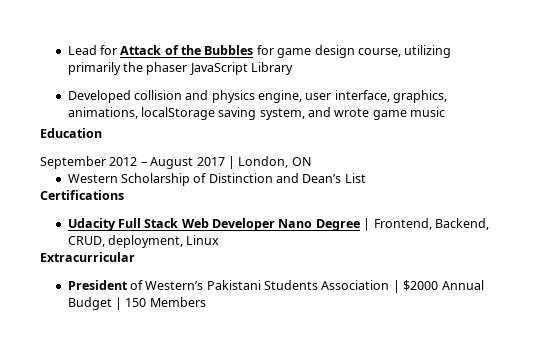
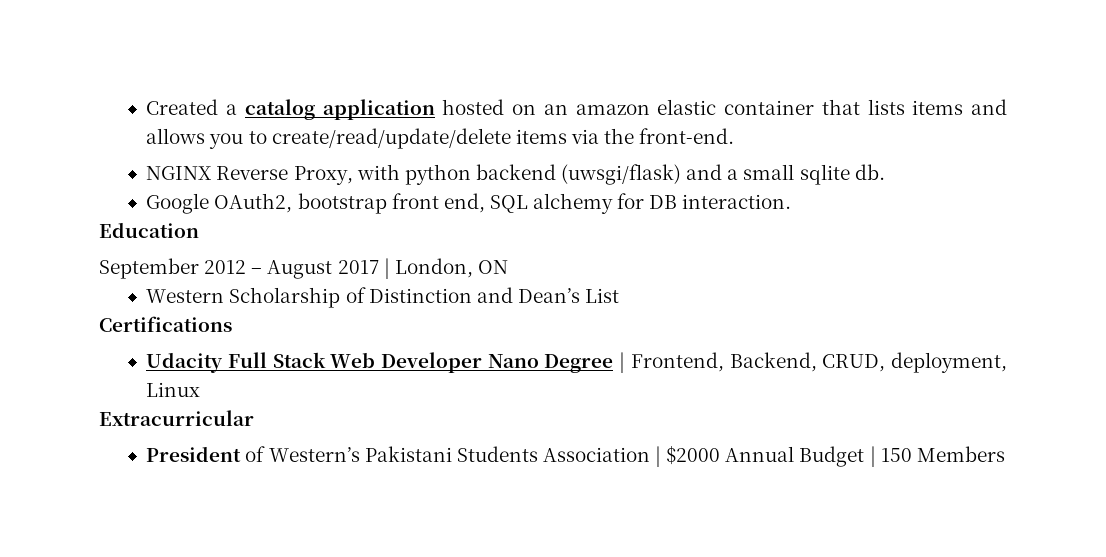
- Lead for Attack of the Bubbles for game design course, utilizing primarily the phaser JavaScript Library
- Developed collision and physics engine, user interface, graphics, animations, localStorage saving system, and wrote game music
+ Created a catalog application hosted on an amazon elastic container that lists items and allows you to create/read/update/delete items via the front-end.
+ NGINX Reverse Proxy, with python backend (uwsgi/flask) and a small sqlite db.
+ Google OAuth2, bootstrap front end, SQL alchemy for DB interaction.

